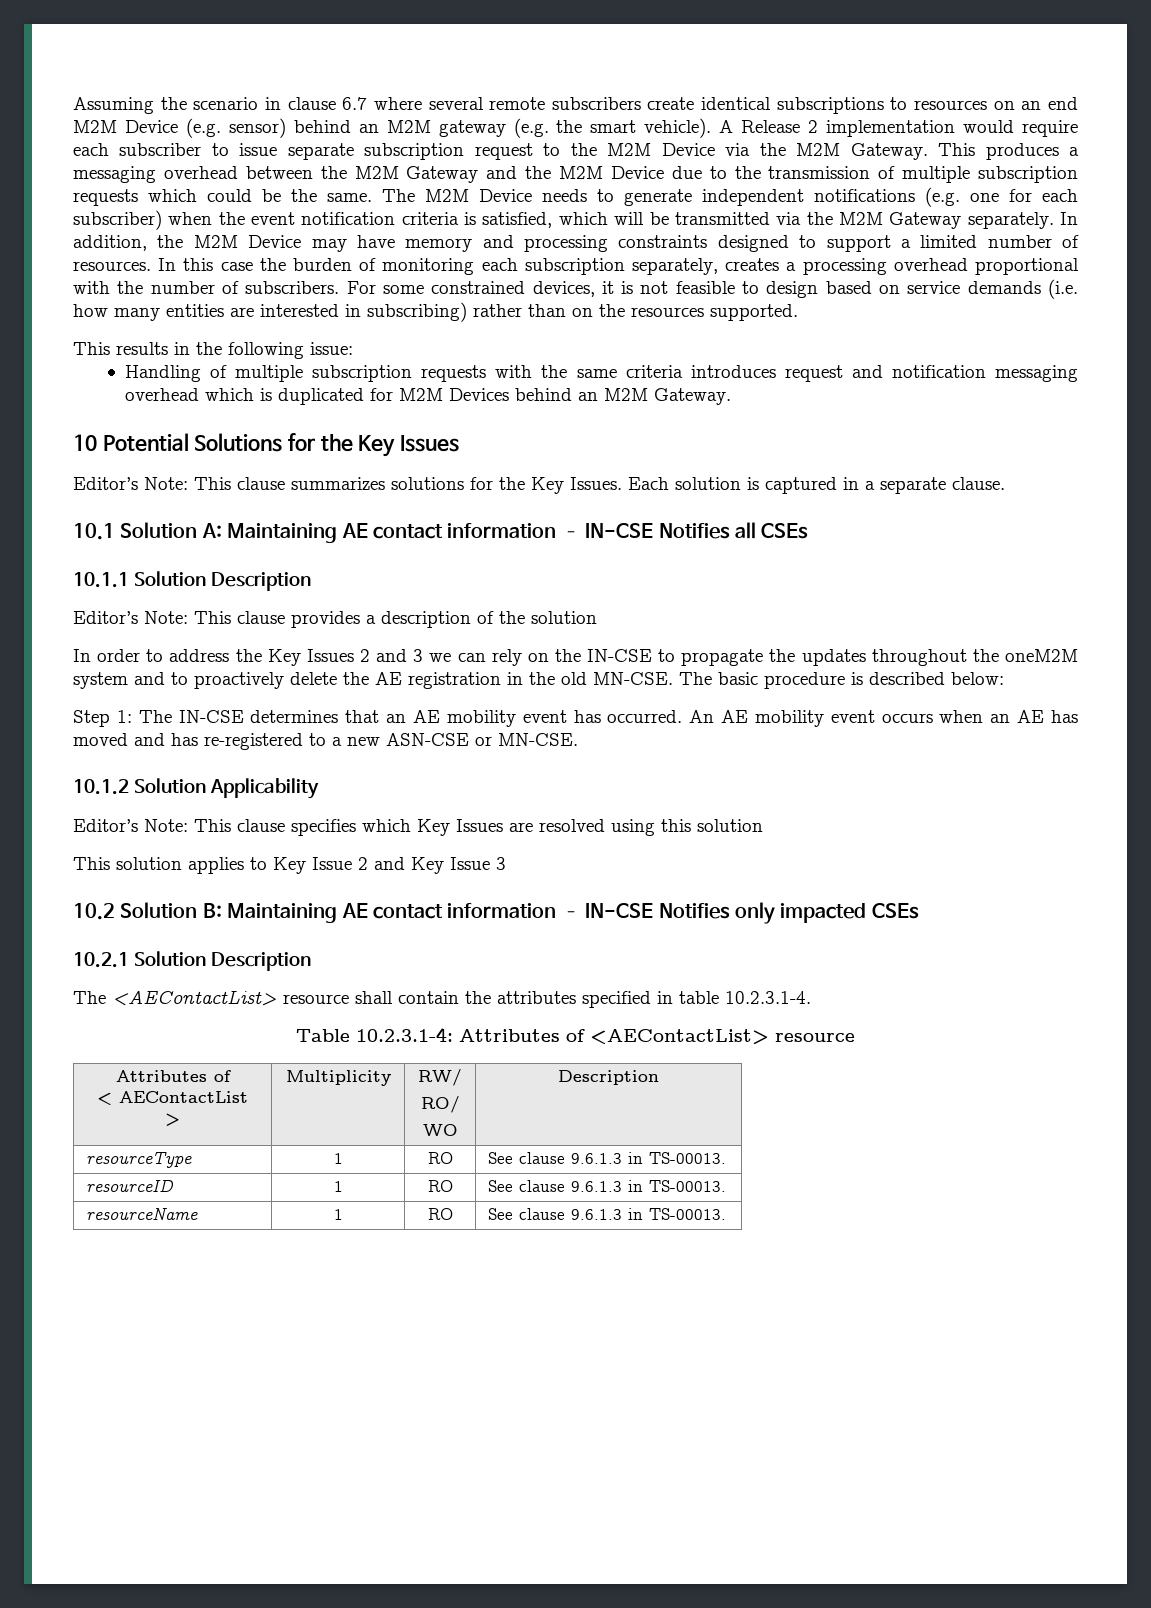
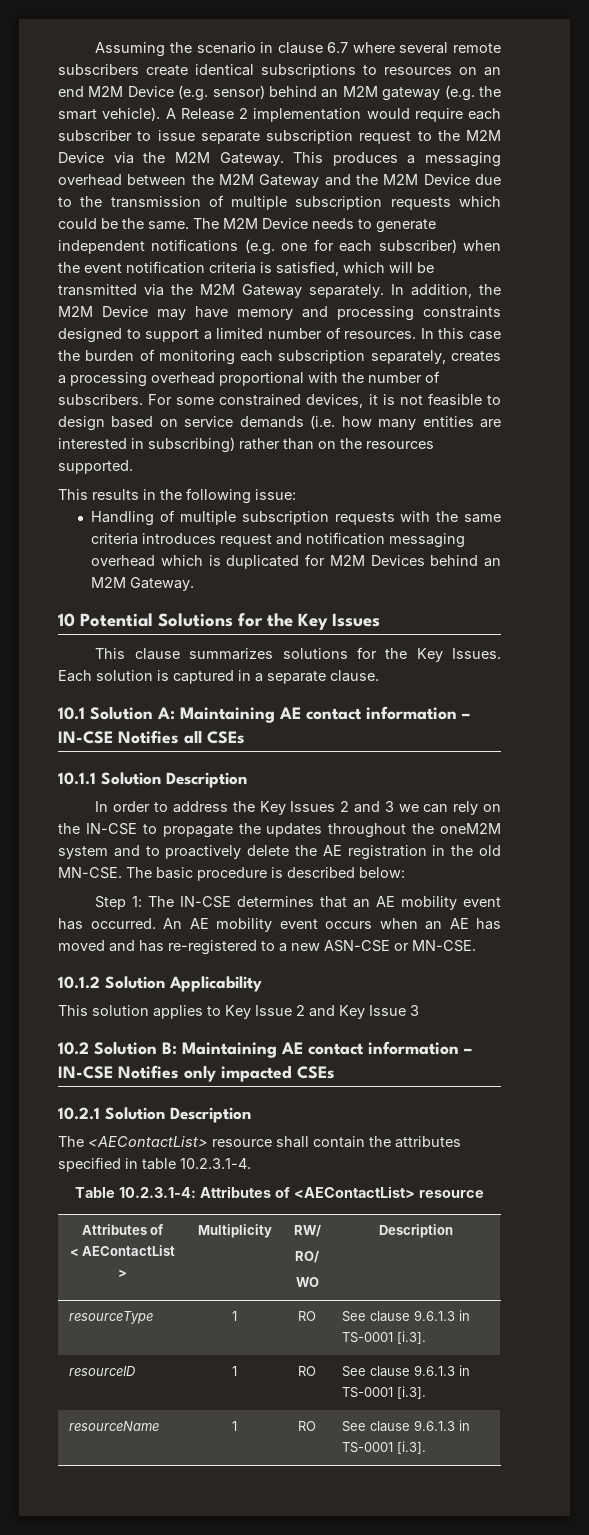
- Editor’s Note: This clause summarizes solutions for the Key Issues.
+ This clause summarizes solutions for the Key Issues.
- Editor’s Note: This clause provides a description of the solution
- Editor’s Note: This clause specifies which Key Issues are resolved using this solution
- resourceType | 1 | RO | See clause 9.6.1.3 in TS-00013.
+ resourceType | 1 | RO | See clause 9.6.1.3 in TS-0001 [i.3].
- resourceID | 1 | RO | See clause 9.6.1.3 in TS-00013.
+ resourceID | 1 | RO | See clause 9.6.1.3 in TS-0001 [i.3].
- resourceName | 1 | RO | See clause 9.6.1.3 in TS-00013.
+ resourceName | 1 | RO | See clause 9.6.1.3 in TS-0001 [i.3].

